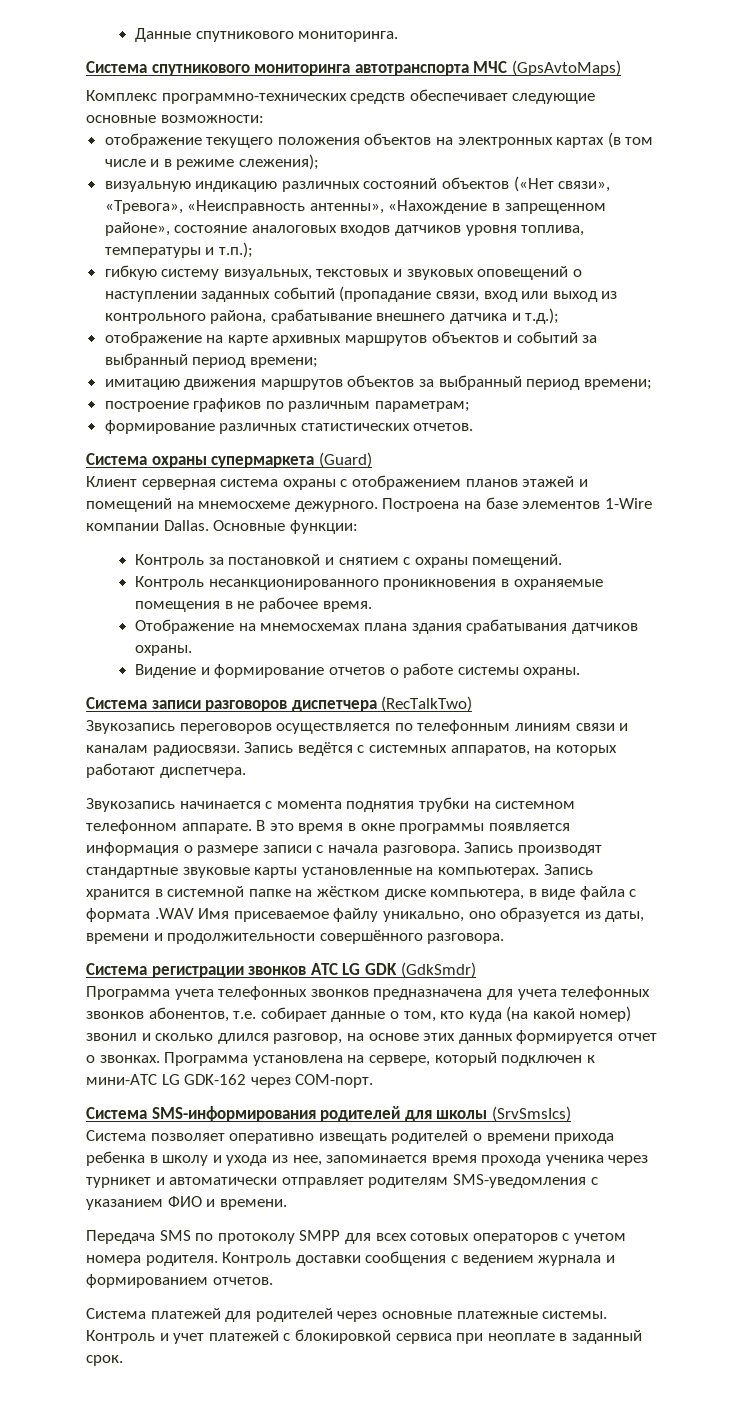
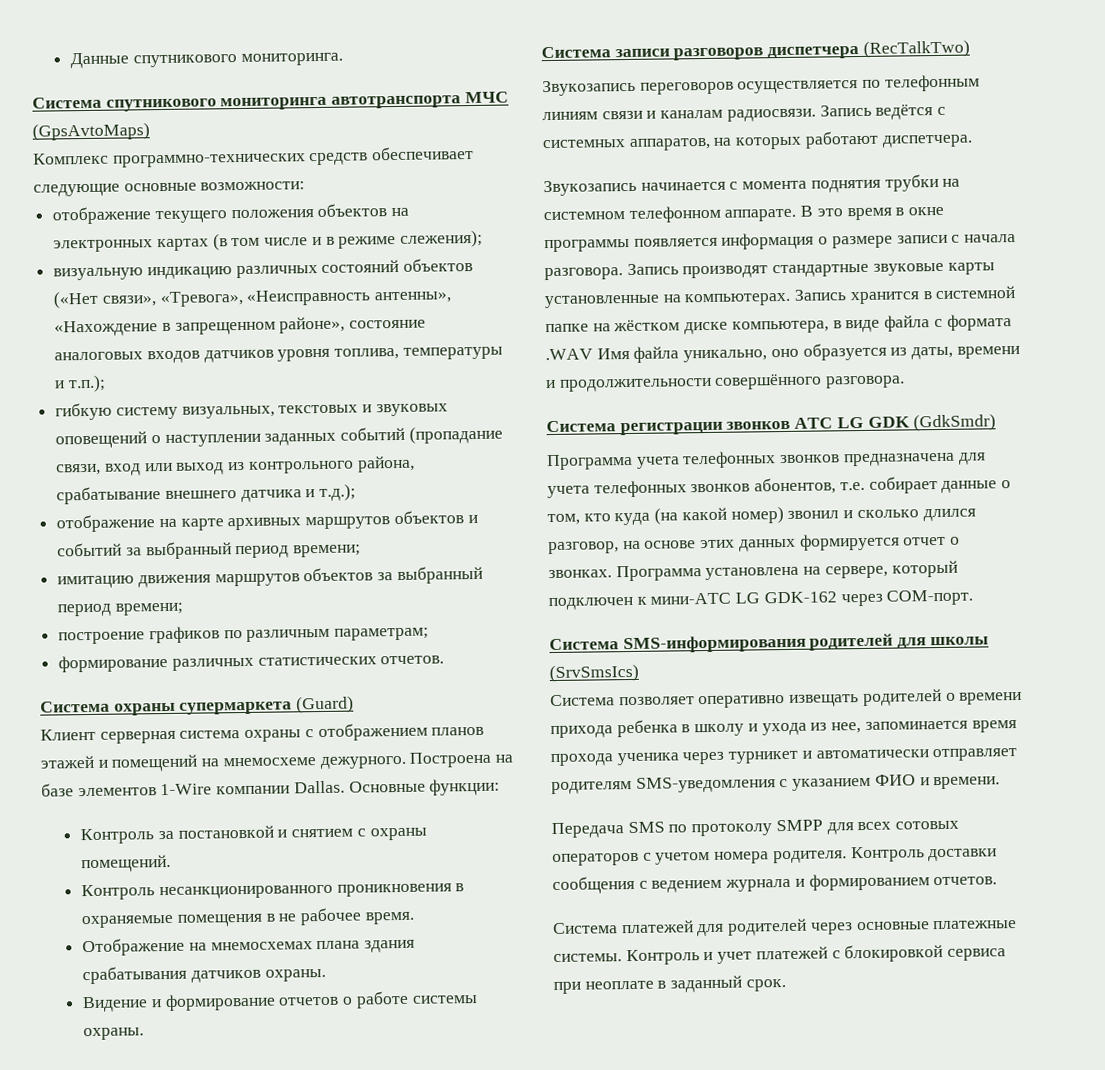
- Запись хранится в системной папке на жёстком диске компьютера, в виде файла с формата .WAV Имя присеваемое файлу уникально, оно образуется из даты, времени и продолжительности совершённого разговора.
+ Запись хранится в системной папке на жёстком диске компьютера, в виде файла с формата .WAV Имя файла уникально, оно образуется из даты, времени и продолжительности совершённого разговора.

